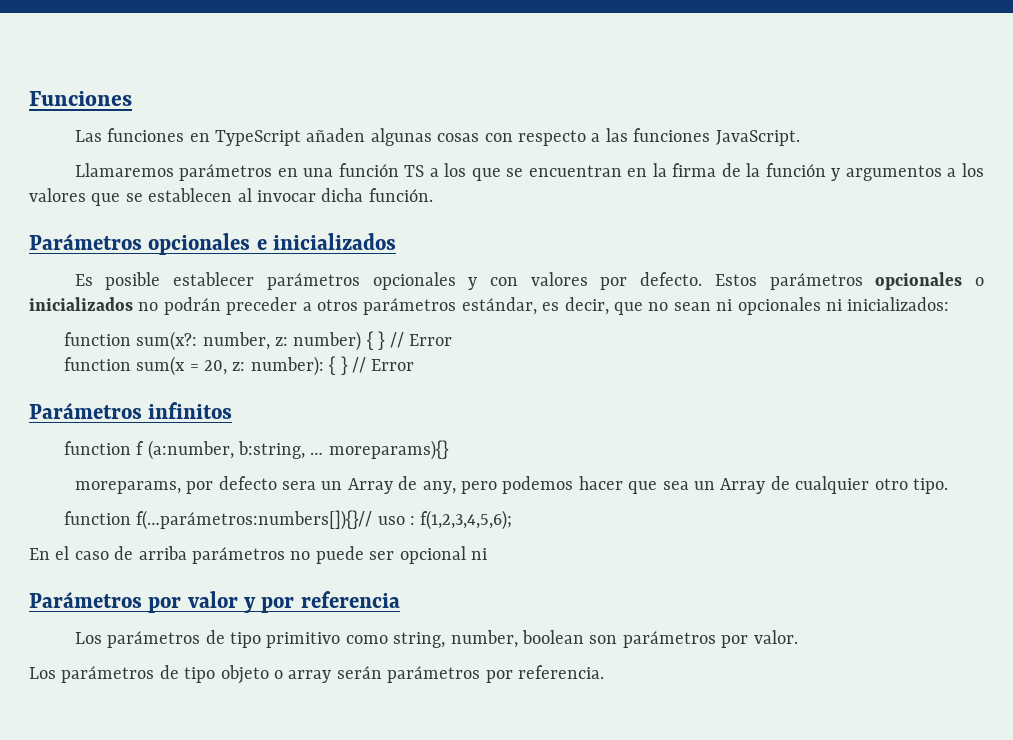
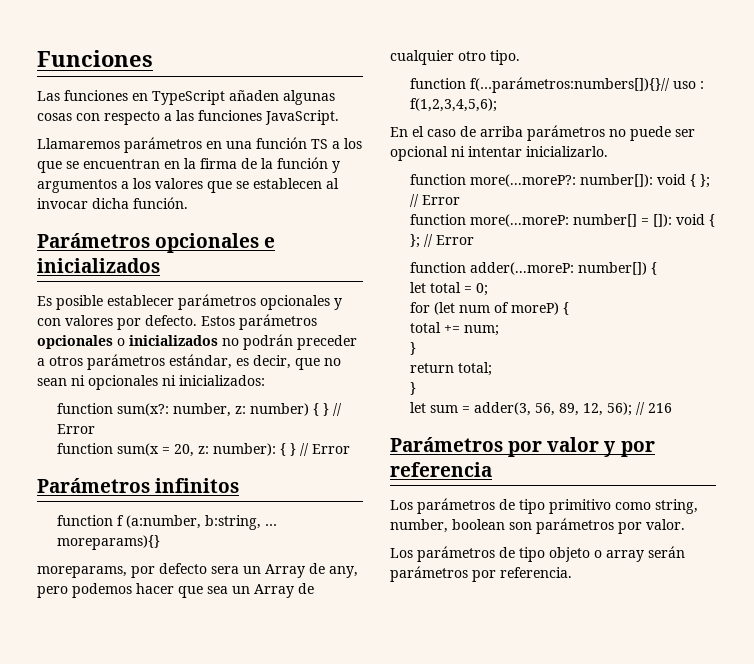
- En el caso de arriba parámetros no puede ser opcional ni
+ En el caso de arriba parámetros no puede ser opcional ni intentar inicializarlo.
+ function more(...moreP?: number[]): void { }; // Error
+ function more(...moreP: number[] = []): void { }; // Error
+ function adder(...moreP: number[]) {
+ let total = 0;
+ for (let num of moreP) {
+ total += num;
+ }
+ return total;
+ }
+ let sum = adder(3, 56, 89, 12, 56); // 216

